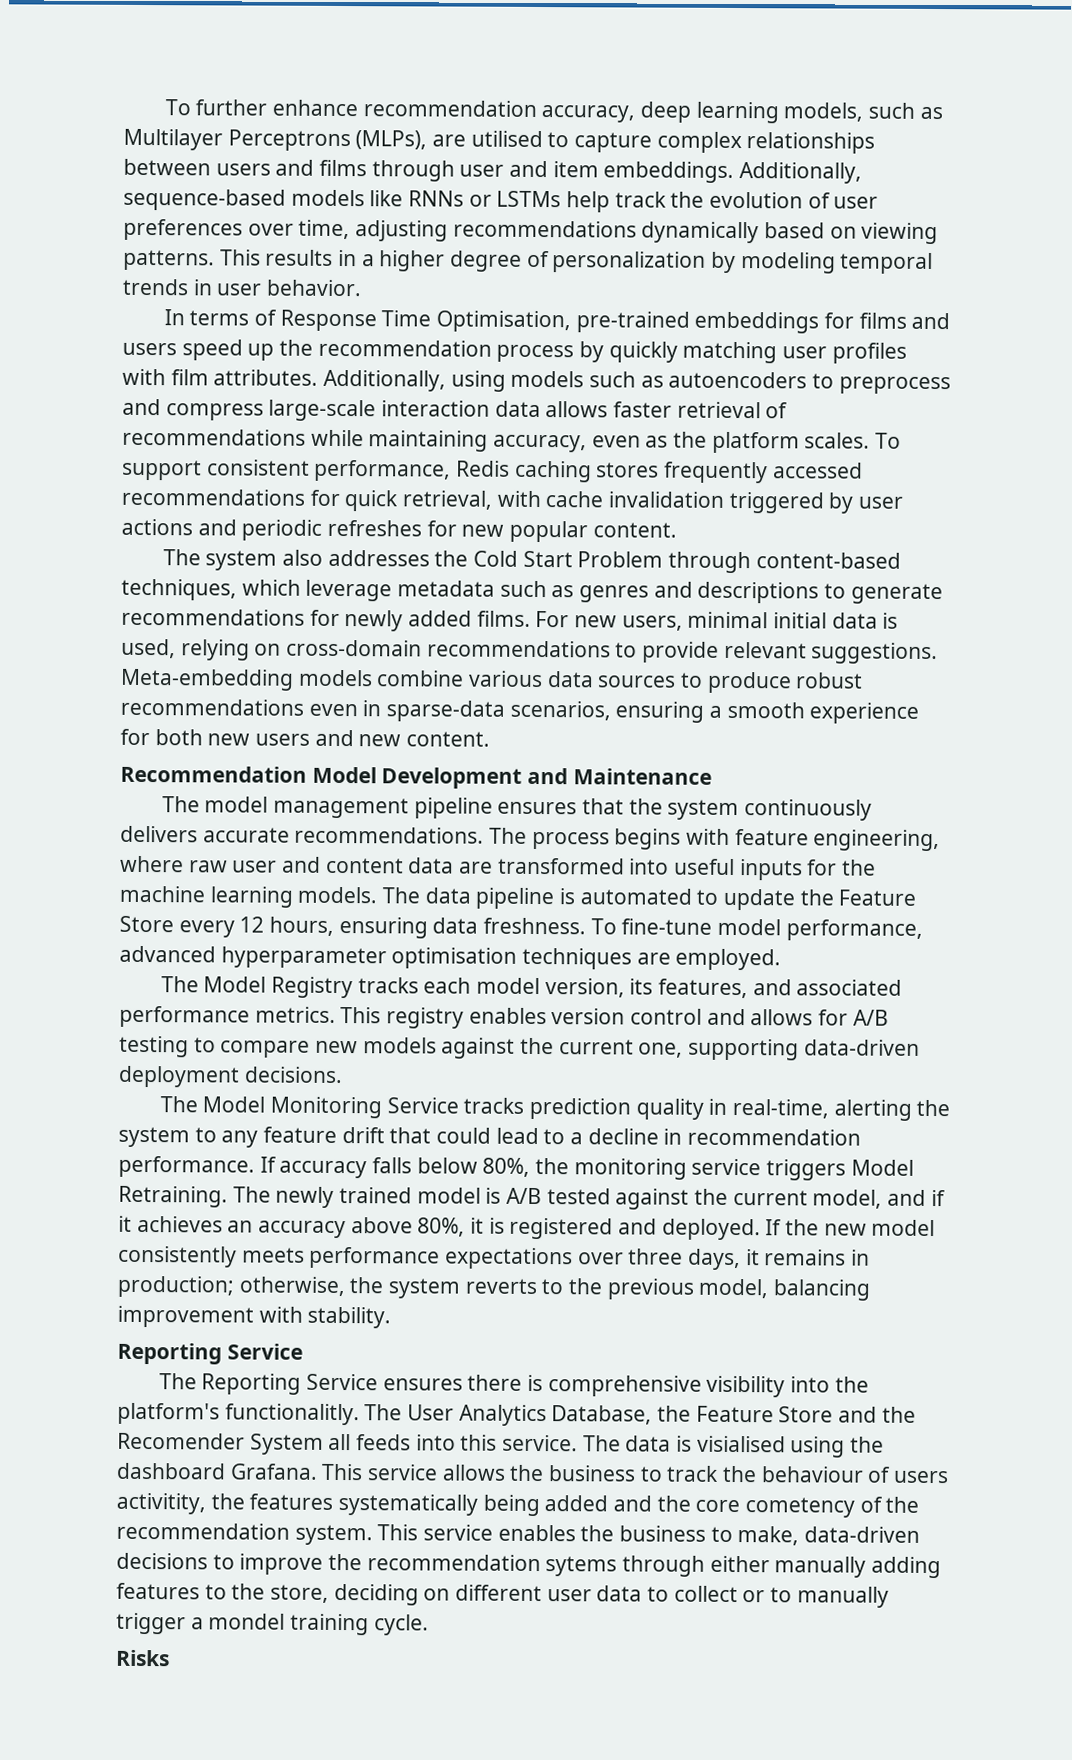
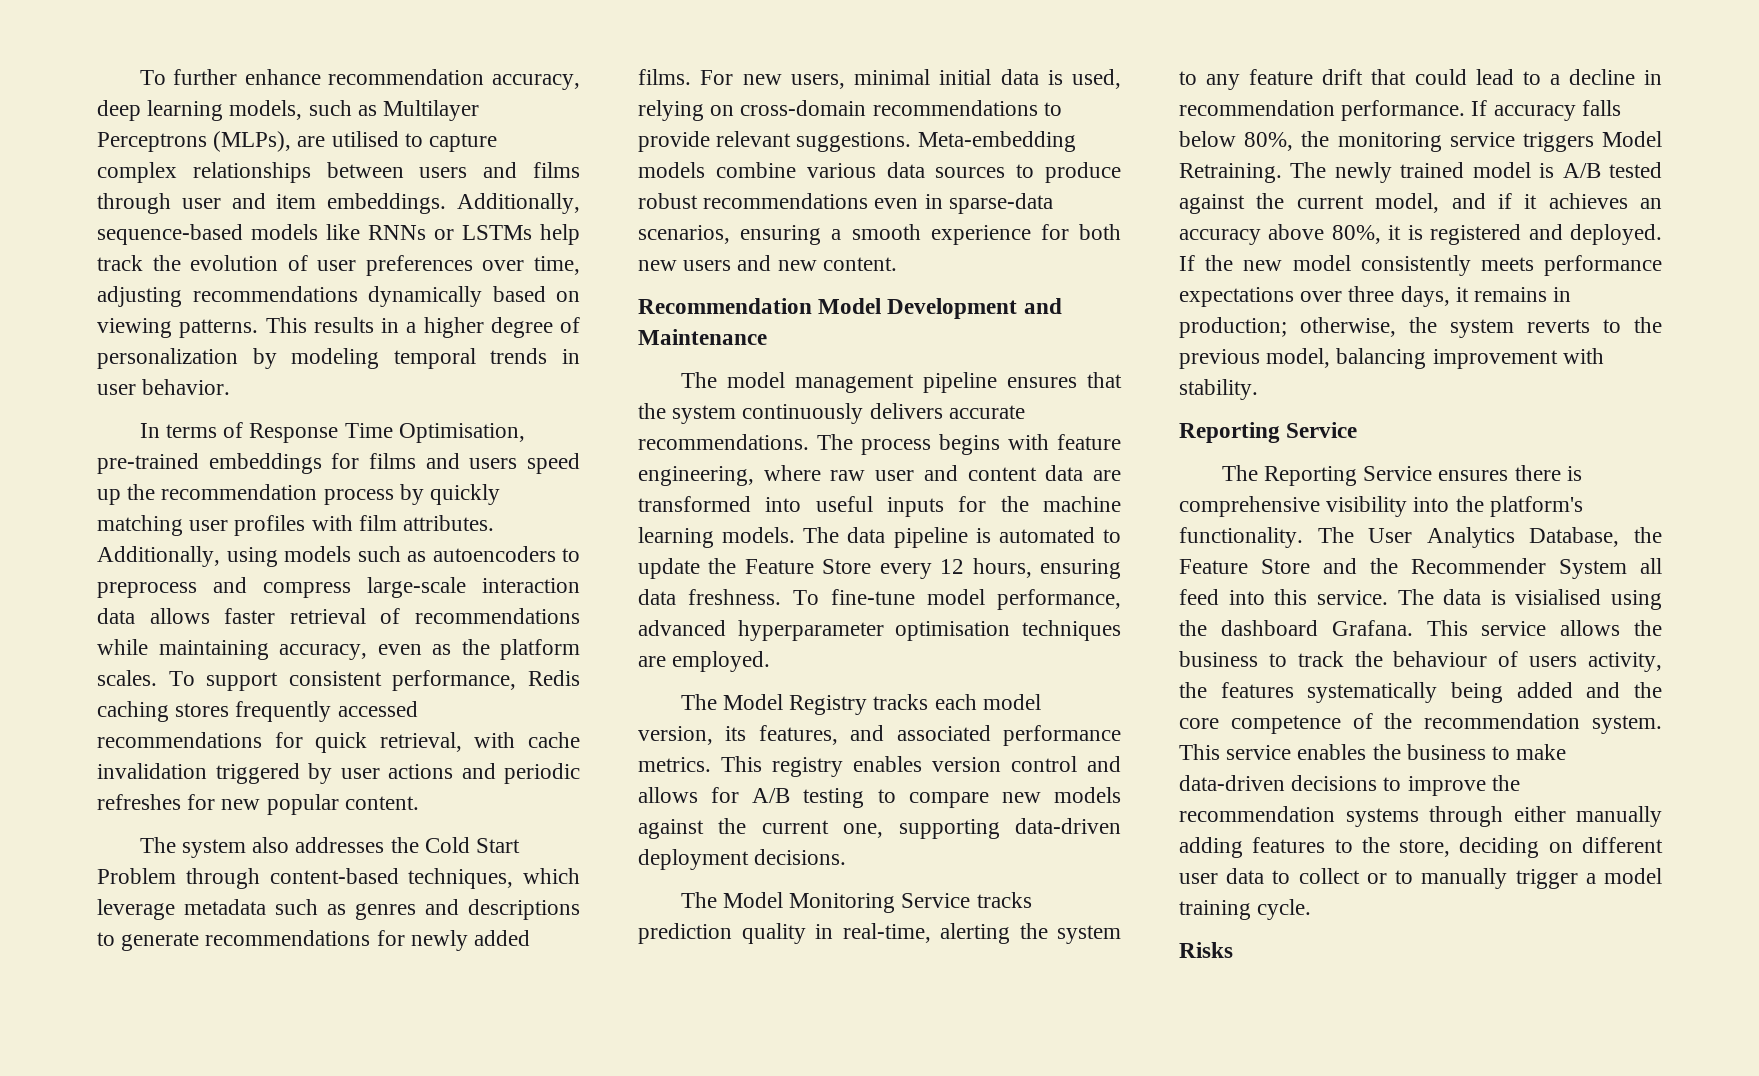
- The Reporting Service ensures there is comprehensive visibility into the platform's functionalitly.
+ The Reporting Service ensures there is comprehensive visibility into the platform's functionality.
- The User Analytics Database, the Feature Store and the Recomender System all feeds into this service.
+ The User Analytics Database, the Feature Store and the Recommender System all feed into this service.
- This service allows the business to track the behaviour of users activitity, the features systematically being added and the core cometency of the recommendation system.
+ This service allows the business to track the behaviour of users activity, the features systematically being added and the core competence of the recommendation system.
- This service enables the business to make, data-driven decisions to improve the recommendation sytems through either manually adding features to the store, deciding on different user data to collect or to manually trigger a mondel training cycle.
+ This service enables the business to make data-driven decisions to improve the recommendation systems through either manually adding features to the store, deciding on different user data to collect or to manually trigger a model training cycle.

